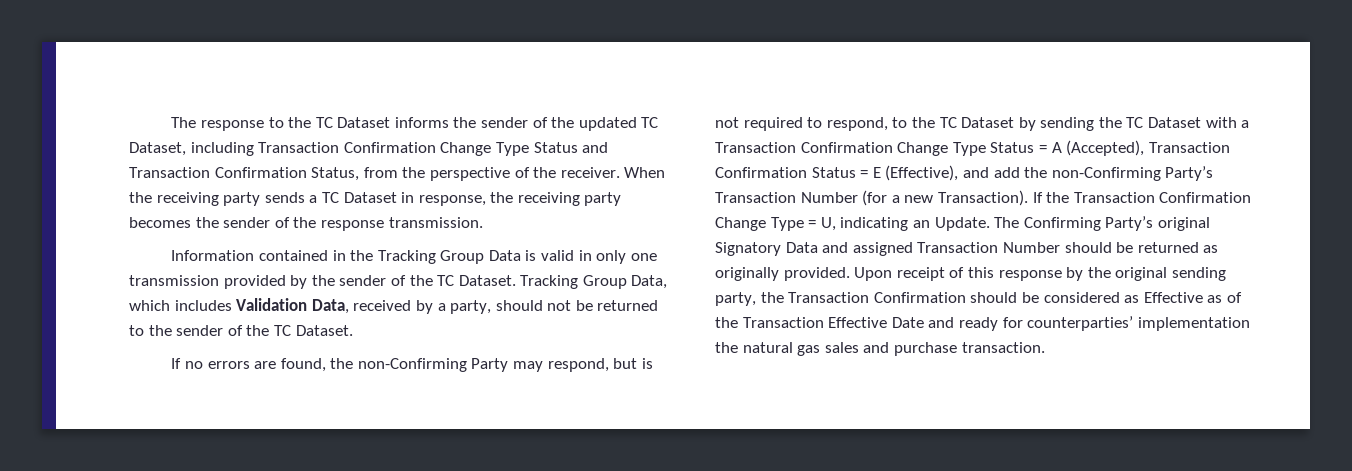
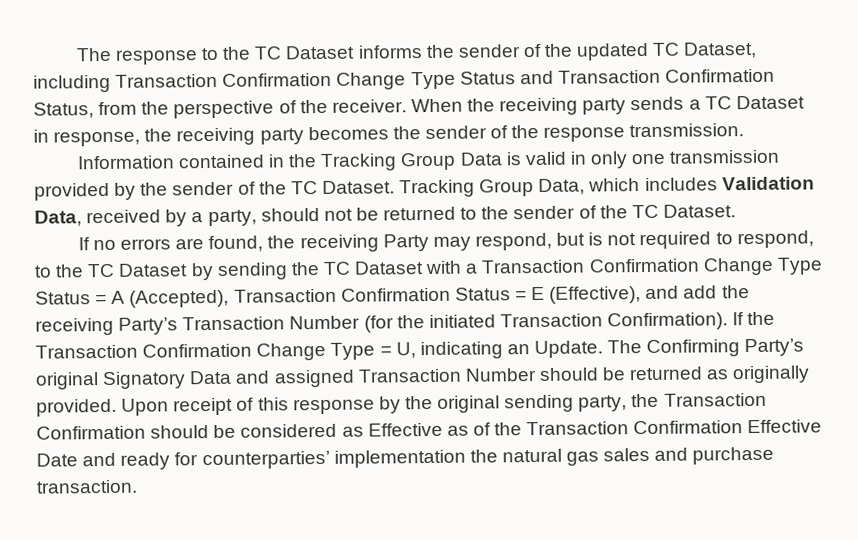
- If no errors are found, the non-Confirming Party may respond, but is not required to respond, to the TC Dataset by sending the TC Dataset with a Transaction Confirmation Change Type Status = A (Accepted), Transaction Confirmation Status = E (Effective), and add the non-Confirming Party’s Transaction Number (for a new Transaction).
+ If no errors are found, the receiving Party may respond, but is not required to respond, to the TC Dataset by sending the TC Dataset with a Transaction Confirmation Change Type Status = A (Accepted), Transaction Confirmation Status = E (Effective), and add the receiving Party’s Transaction Number (for the initiated Transaction Confirmation).
- Upon receipt of this response by the original sending party, the Transaction Confirmation should be considered as Effective as of the Transaction Effective Date and ready for counterparties’ implementation the natural gas sales and purchase transaction.
+ Upon receipt of this response by the original sending party, the Transaction Confirmation should be considered as Effective as of the Transaction Confirmation Effective Date and ready for counterparties’ implementation the natural gas sales and purchase transaction.

